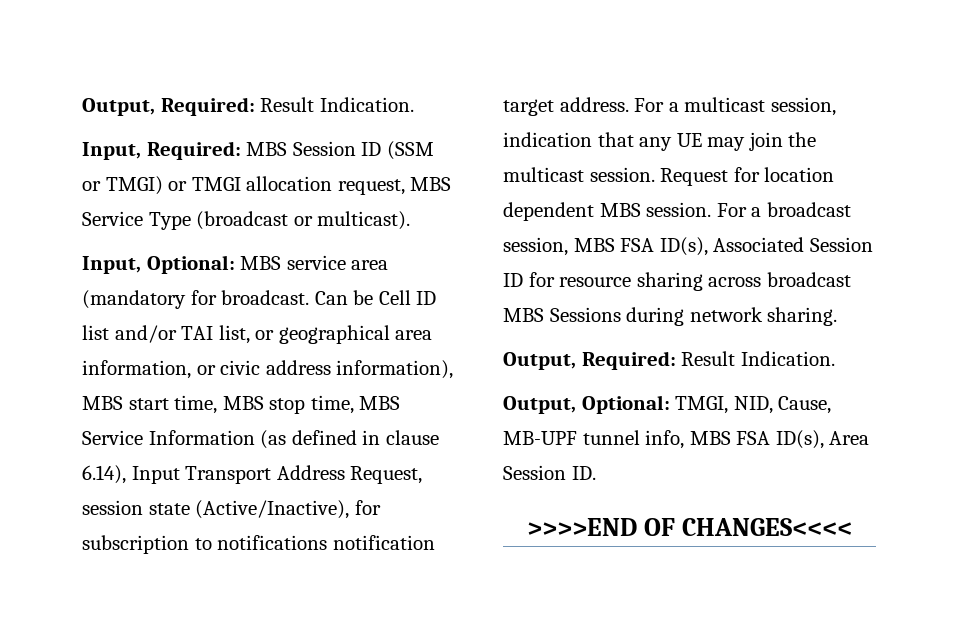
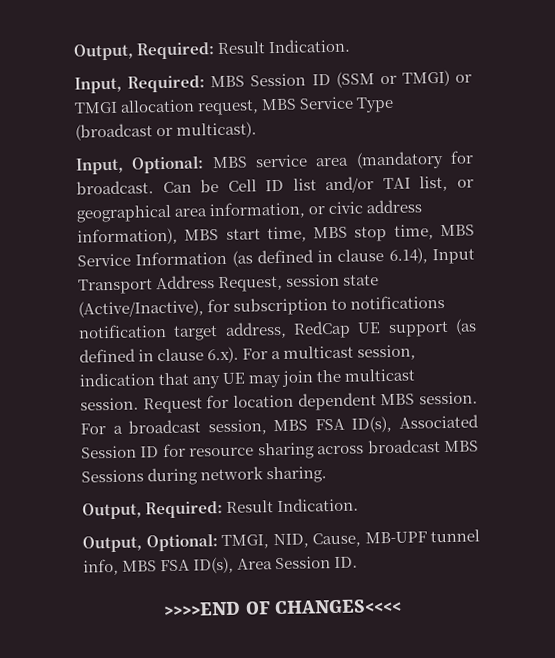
- Can be Cell ID list and/or TAI list, or geographical area information, or civic address information), MBS start time, MBS stop time, MBS Service Information (as defined in clause 6.14), Input Transport Address Request, session state (Active/Inactive), for subscription to notifications notification target address. For a multicast session, indication that any UE may join the multicast session.
+ Can be Cell ID list and/or TAI list, or geographical area information, or civic address information), MBS start time, MBS stop time, MBS Service Information (as defined in clause 6.14), Input Transport Address Request, session state (Active/Inactive), for subscription to notifications notification target address, RedCap UE support (as defined in clause 6.x). For a multicast session, indication that any UE may join the multicast session.

